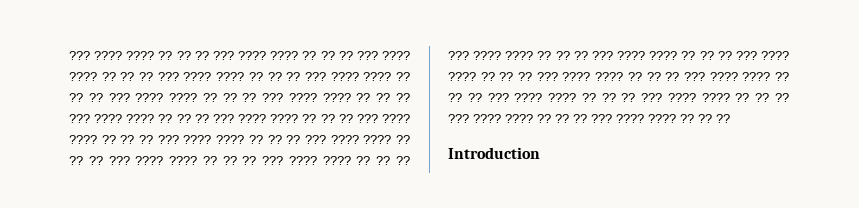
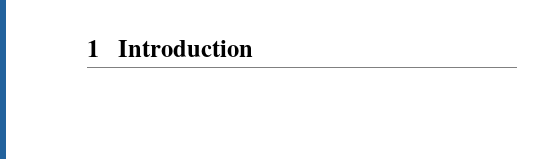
- ??? ???? ???? ?? ?? ?? ??? ???? ???? ?? ?? ?? ??? ???? ???? ?? ?? ?? ??? ???? ???? ?? ?? ?? ??? ???? ???? ?? ?? ?? ??? ???? ???? ?? ?? ?? ??? ???? ???? ?? ?? ?? ??? ???? ???? ?? ?? ?? ??? ???? ???? ?? ?? ?? ??? ???? ???? ?? ?? ?? ??? ???? ???? ?? ?? ?? ??? ???? ???? ?? ?? ?? ??? ???? ???? ?? ?? ?? ??? ???? ???? ?? ?? ?? ??? ???? ???? ?? ?? ?? ??? ???? ???? ?? ?? ?? ??? ???? ???? ?? ?? ?? ??? ???? ???? ?? ?? ?? ??? ???? ???? ?? ?? ?? ??? ???? ???? ?? ?? ?? ??? ???? ???? ?? ?? ?? ??? ???? ???? ?? ?? ?? ??? ???? ???? ?? ?? ??
- Introduction
+ 1 Introduction

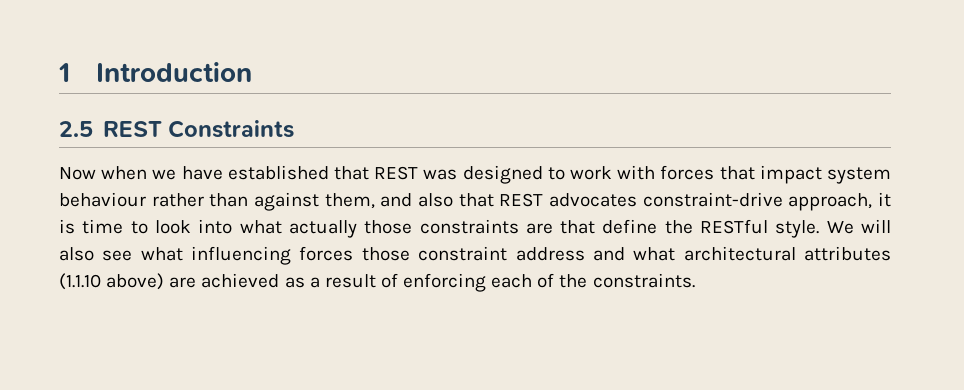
+ 2.5 REST Constraints
+ Now when we have established that REST was designed to work with forces that impact system behaviour rather than against them, and also that REST advocates constraint-drive approach, it is time to look into what actually those constraints are that define the RESTful style. We will also see what influencing forces those constraint address and what architectural attributes (1.1.10 above) are achieved as a result of enforcing each of the constraints.

